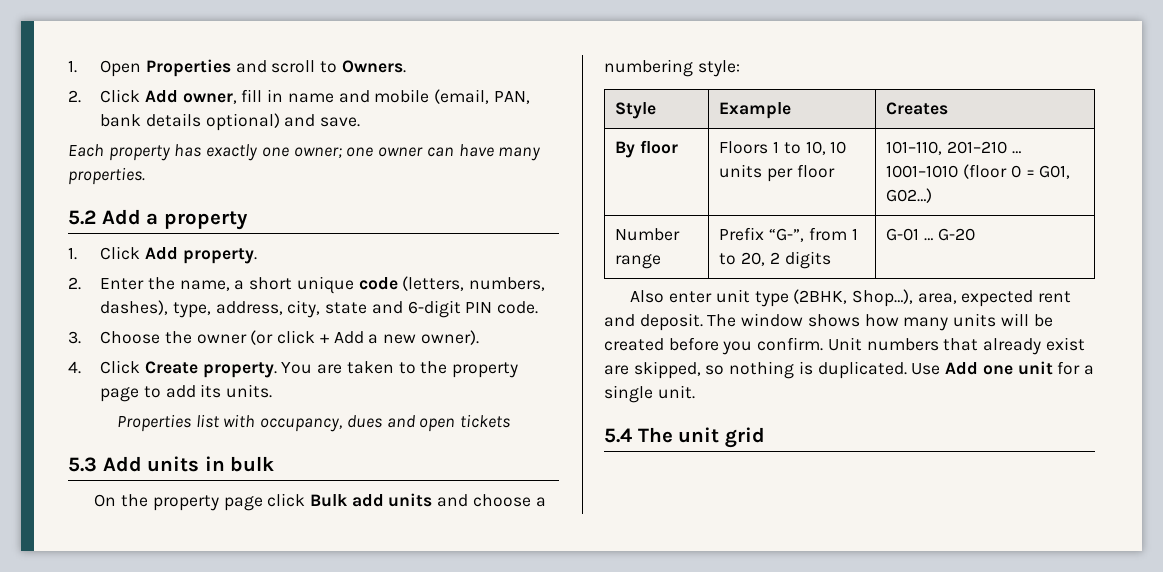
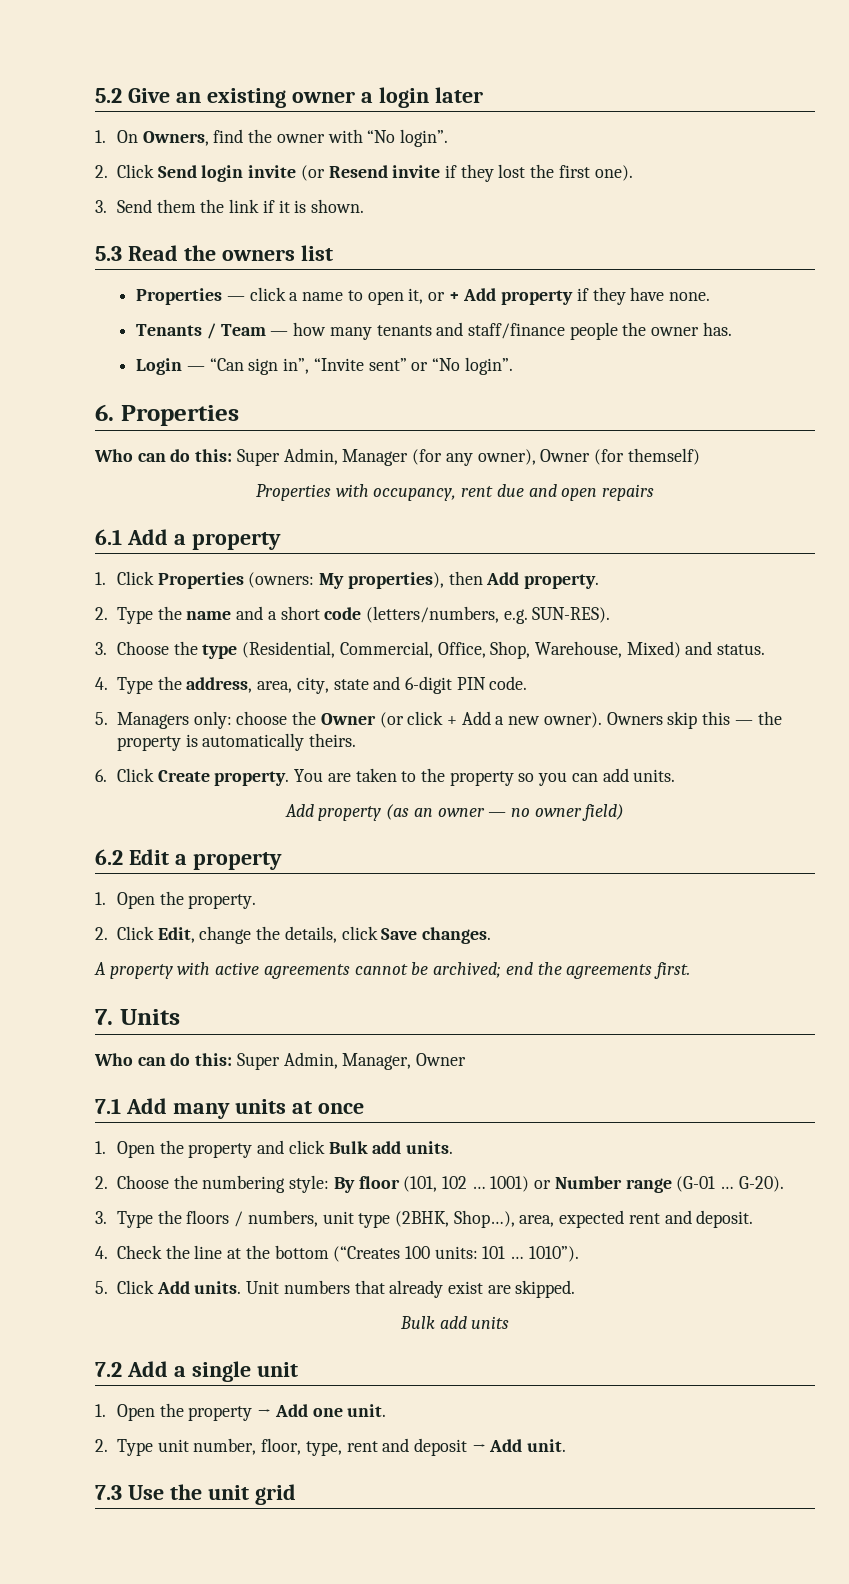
- 1. Open Properties and scroll to Owners.
- 2. Click Add owner, fill in name and mobile (email, PAN, bank details optional) and save.
- Each property has exactly one owner; one owner can have many properties.
- 5.2 Add a property
+ 5.2 Give an existing owner a login later
+ 1. On Owners, find the owner with “No login”.
+ 2. Click Send login invite (or Resend invite if they lost the first one).
+ 3. Send them the link if it is shown.
+ 5.3 Read the owners list
+ Properties — click a name to open it, or + Add property if they have none.
+ Tenants / Team — how many tenants and staff/finance people the owner has.
+ Login — “Can sign in”, “Invite sent” or “No login”.
+ 6. Properties
+ Who can do this: Super Admin, Manager (for any owner), Owner (for themself)
+ Properties with occupancy, rent due and open repairs
+ 6.1 Add a property
- 1. Click Add property.
- 2. Enter the name, a short unique code (letters, numbers, dashes), type, address, city, state and 6-digit PIN code.
+ 1. Click Properties (owners: My properties), then Add property.
+ 2. Type the name and a short code (letters/numbers, e.g. SUN-RES).
+ 3. Choose the type (Residential, Commercial, Office, Shop, Warehouse, Mixed) and status.
+ 4. Type the address, area, city, state and 6-digit PIN code.
- 3. Choose the owner (or click + Add a new owner).
- 4. Click Create property.
+ 5. Managers only: choose the Owner (or click + Add a new owner). Owners skip this — the property is automatically theirs.
+ 6. Click Create property.
- You are taken to the property page to add its units.
- Properties list with occupancy, dues and open tickets
- 5.3 Add units in bulk
- On the property page click Bulk add units and choose a numbering style:
- Style | Example | Creates
- By floor | Floors 1 to 10, 10 units per floor | 101–110, 201–210 … 1001–1010 (floor 0 = G01, G02…)
- Number range | Prefix “G-”, from 1 to 20, 2 digits | G-01 … G-20
- Also enter unit type (2BHK, Shop…), area, expected rent and deposit. The window shows how many units will be created before you confirm.
+ You are taken to the property so you can add units.
+ Add property (as an owner — no owner field)
+ 6.2 Edit a property
+ 1. Open the property.
+ 2. Click Edit, change the details, click Save changes.
+ A property with active agreements cannot be archived; end the agreements first.
+ 7. Units
+ Who can do this: Super Admin, Manager, Owner
+ 7.1 Add many units at once
+ 1. Open the property and click Bulk add units.
+ 2. Choose the numbering style: By floor (101, 102 … 1001) or Number range (G-01 … G-20).
+ 3. Type the floors / numbers, unit type (2BHK, Shop…), area, expected rent and deposit.
+ 4. Check the line at the bottom (“Creates 100 units: 101 … 1010”).
+ 5. Click Add units.
- Unit numbers that already exist are skipped, so nothing is duplicated. Use Add one unit for a single unit.
- 5.4 The unit grid
+ Unit numbers that already exist are skipped.
+ Bulk add units
+ 7.2 Add a single unit
+ 1. Open the property → Add one unit.
+ 2. Type unit number, floor, type, rent and deposit → Add unit.
+ 7.3 Use the unit grid

